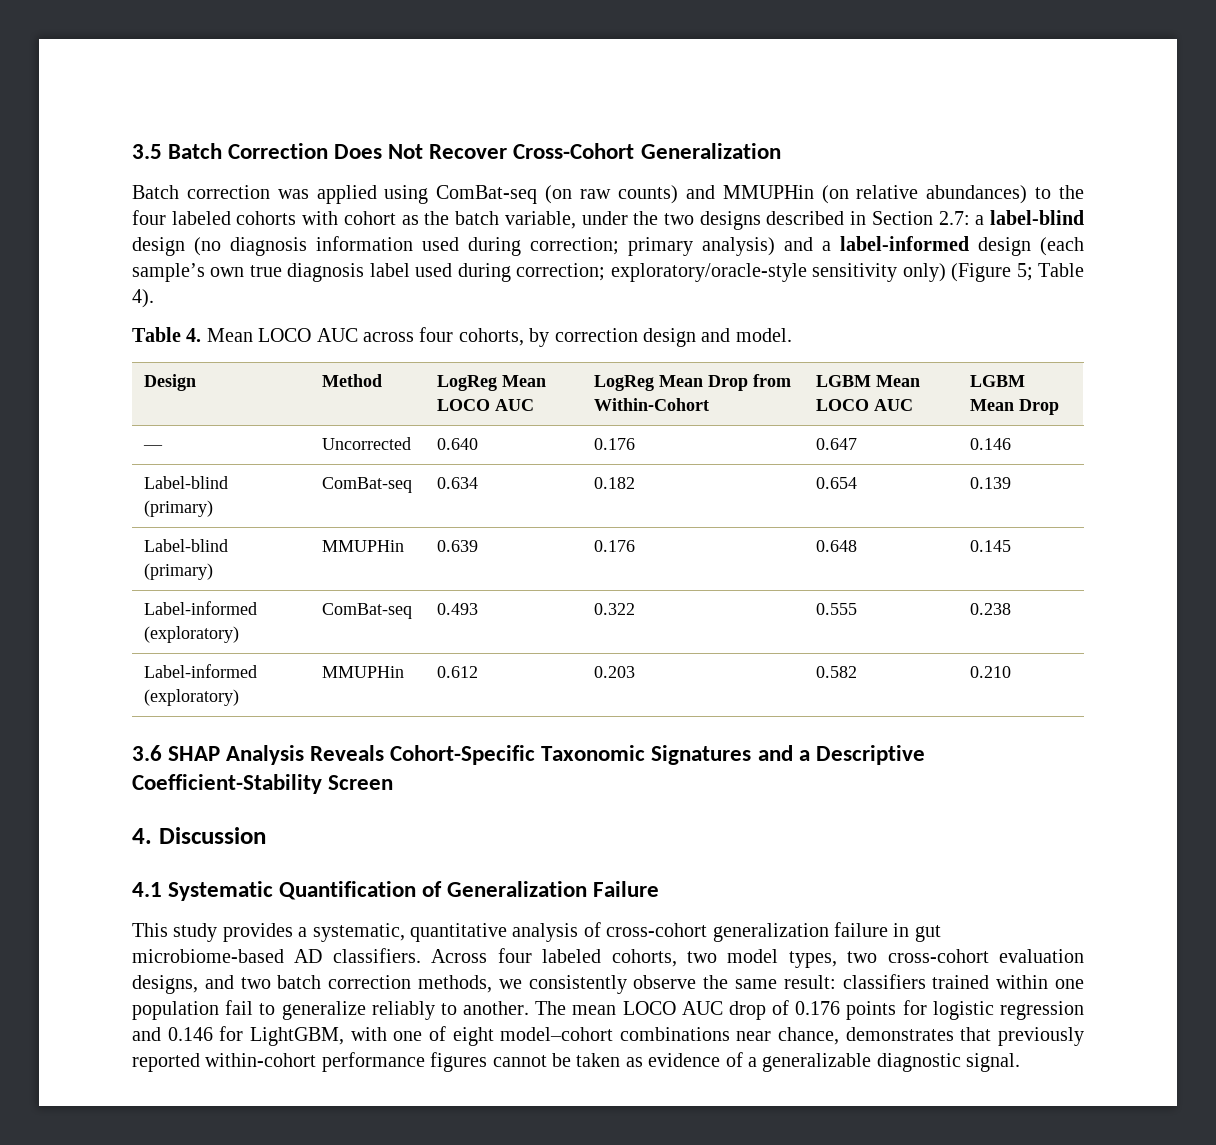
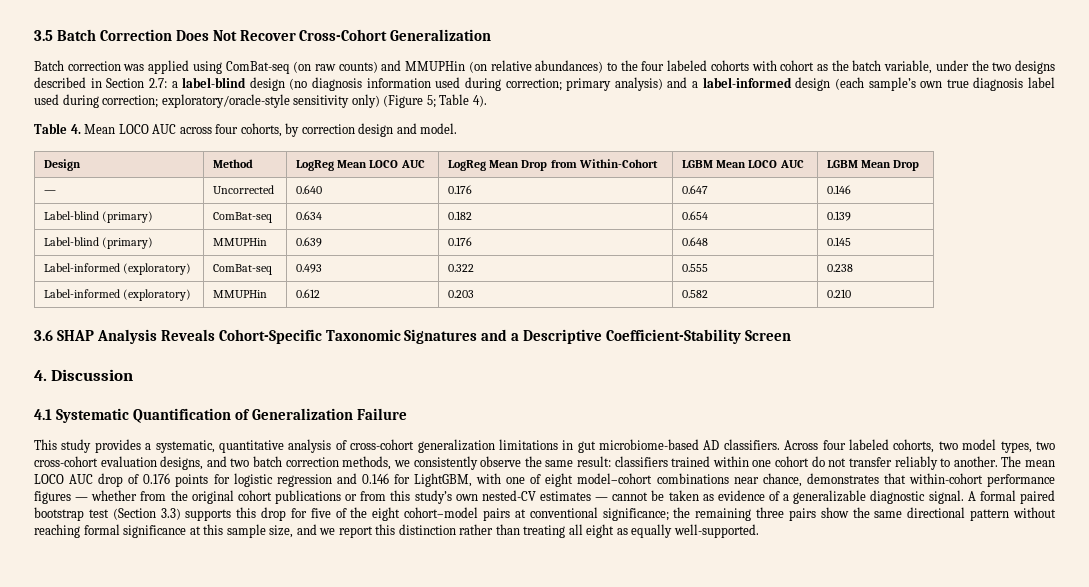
- This study provides a systematic, quantitative analysis of cross-cohort generalization failure in gut microbiome-based AD classifiers.
+ This study provides a systematic, quantitative analysis of cross-cohort generalization limitations in gut microbiome-based AD classifiers.
- Across four labeled cohorts, two model types, two cross-cohort evaluation designs, and two batch correction methods, we consistently observe the same result: classifiers trained within one population fail to generalize reliably to another.
+ Across four labeled cohorts, two model types, two cross-cohort evaluation designs, and two batch correction methods, we consistently observe the same result: classifiers trained within one cohort do not transfer reliably to another.
- The mean LOCO AUC drop of 0.176 points for logistic regression and 0.146 for LightGBM, with one of eight model–cohort combinations near chance, demonstrates that previously reported within-cohort performance figures cannot be taken as evidence of a generalizable diagnostic signal.
+ The mean LOCO AUC drop of 0.176 points for logistic regression and 0.146 for LightGBM, with one of eight model–cohort combinations near chance, demonstrates that within-cohort performance figures — whether from the original cohort publications or from this study’s own nested-CV estimates — cannot be taken as evidence of a generalizable diagnostic signal.
+ A formal paired bootstrap test (Section 3.3) supports this drop for five of the eight cohort–model pairs at conventional significance; the remaining three pairs show the same directional pattern without reaching formal significance at this sample size, and we report this distinction rather than treating all eight as equally well-supported.

